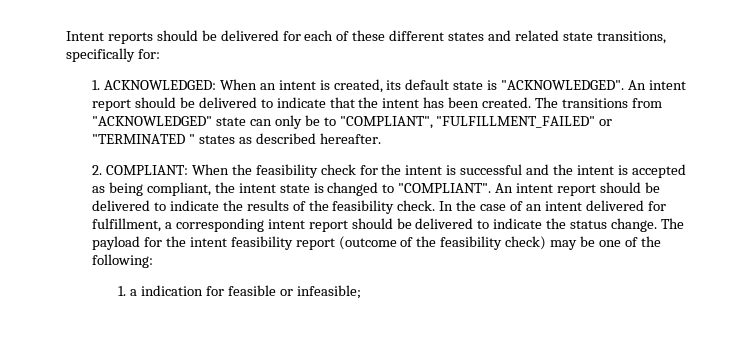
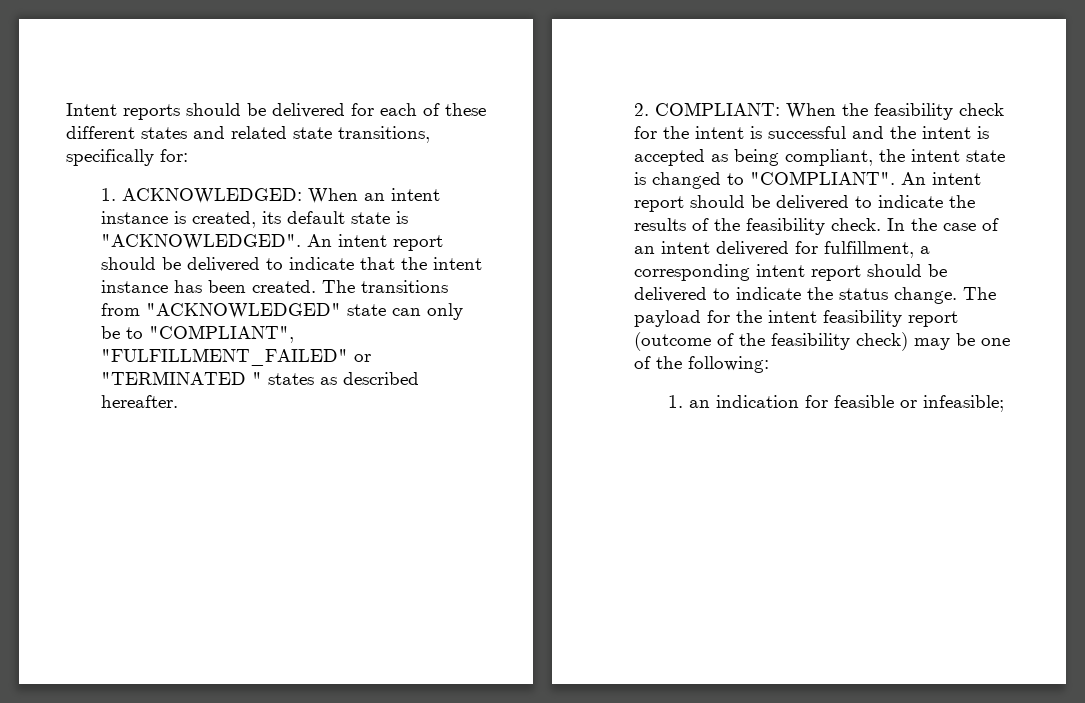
- 1. ACKNOWLEDGED: When an intent is created, its default state is "ACKNOWLEDGED".
+ 1. ACKNOWLEDGED: When an intent instance is created, its default state is "ACKNOWLEDGED".
- An intent report should be delivered to indicate that the intent has been created.
+ An intent report should be delivered to indicate that the intent instance has been created.
- 1. a indication for feasible or infeasible;
+ 1. an indication for feasible or infeasible;

